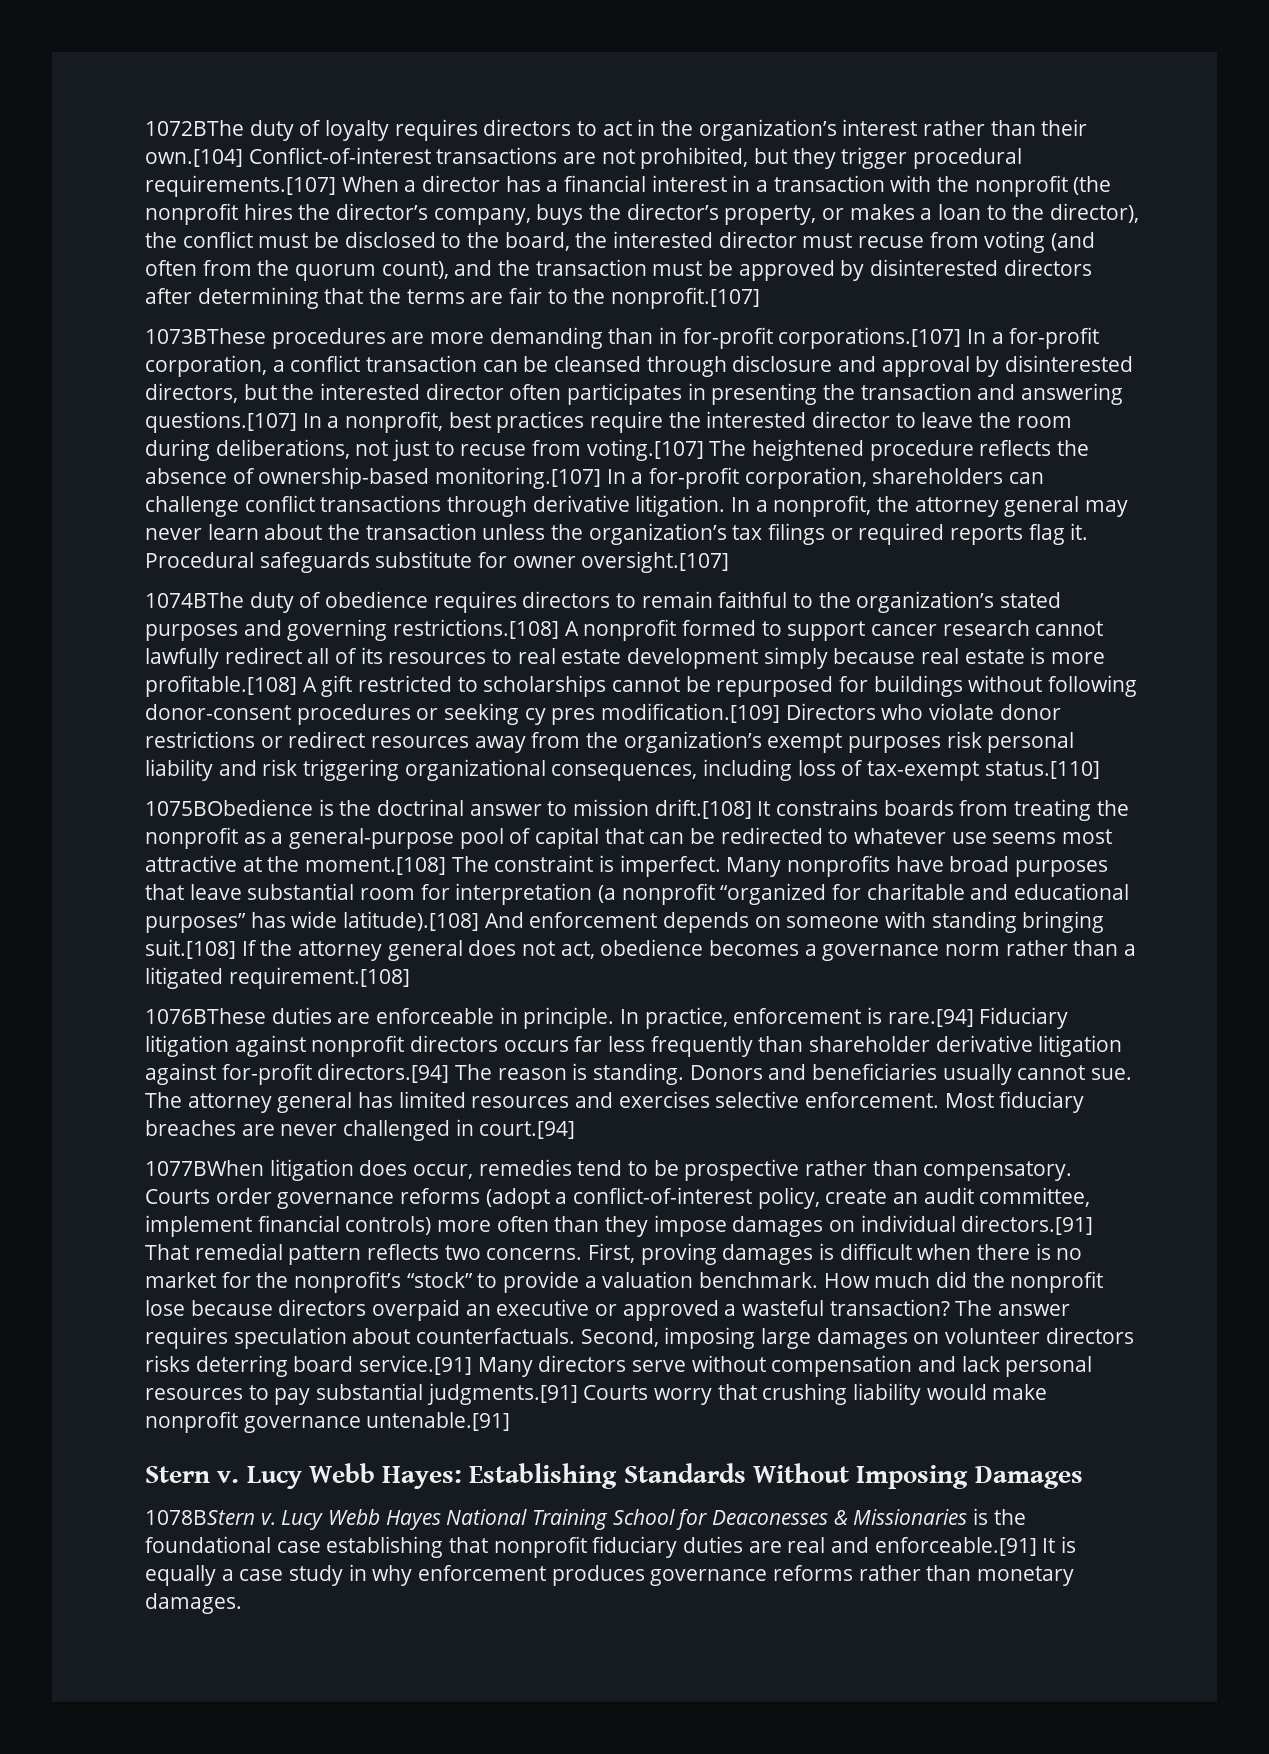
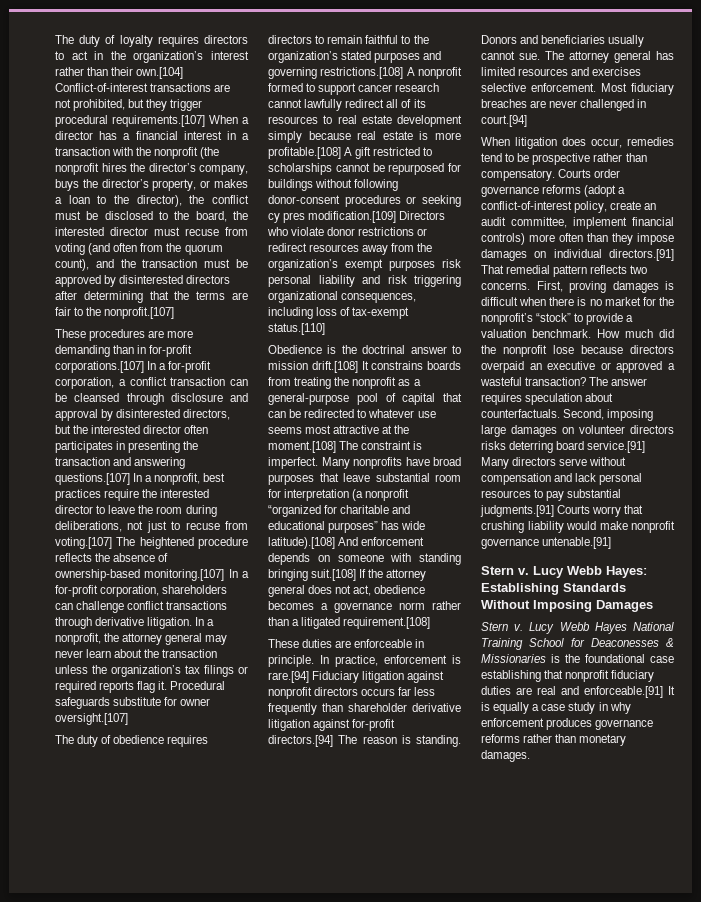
- 1072BThe duty of loyalty requires directors to act in the organization’s interest rather than their own.[104] Conflict-of-interest transactions are not prohibited, but they trigger procedural requirements.[107] When a director has a financial interest in a transaction with the nonprofit (the nonprofit hires the director’s company, buys the director’s property, or makes a loan to the director), the conflict must be disclosed to the board, the interested director must recuse from voting (and often from the quorum count), and the transaction must be approved by disinterested directors after determining that the terms are fair to the nonprofit.[107]
+ The duty of loyalty requires directors to act in the organization’s interest rather than their own.[104] Conflict-of-interest transactions are not prohibited, but they trigger procedural requirements.[107] When a director has a financial interest in a transaction with the nonprofit (the nonprofit hires the director’s company, buys the director’s property, or makes a loan to the director), the conflict must be disclosed to the board, the interested director must recuse from voting (and often from the quorum count), and the transaction must be approved by disinterested directors after determining that the terms are fair to the nonprofit.[107]
- 1073BThese procedures are more demanding than in for-profit corporations.[107] In a for-profit corporation, a conflict transaction can be cleansed through disclosure and approval by disinterested directors, but the interested director often participates in presenting the transaction and answering questions.[107] In a nonprofit, best practices require the interested director to leave the room during deliberations, not just to recuse from voting.[107] The heightened procedure reflects the absence of ownership-based monitoring.[107] In a for-profit corporation, shareholders can challenge conflict transactions through derivative litigation.
+ These procedures are more demanding than in for-profit corporations.[107] In a for-profit corporation, a conflict transaction can be cleansed through disclosure and approval by disinterested directors, but the interested director often participates in presenting the transaction and answering questions.[107] In a nonprofit, best practices require the interested director to leave the room during deliberations, not just to recuse from voting.[107] The heightened procedure reflects the absence of ownership-based monitoring.[107] In a for-profit corporation, shareholders can challenge conflict transactions through derivative litigation.
- 1074BThe duty of obedience requires directors to remain faithful to the organization’s stated purposes and governing restrictions.[108] A nonprofit formed to support cancer research cannot lawfully redirect all of its resources to real estate development simply because real estate is more profitable.[108] A gift restricted to scholarships cannot be repurposed for buildings without following donor-consent procedures or seeking cy pres modification.[109] Directors who violate donor restrictions or redirect resources away from the organization’s exempt purposes risk personal liability and risk triggering organizational consequences, including loss of tax-exempt status.[110]
+ The duty of obedience requires directors to remain faithful to the organization’s stated purposes and governing restrictions.[108] A nonprofit formed to support cancer research cannot lawfully redirect all of its resources to real estate development simply because real estate is more profitable.[108] A gift restricted to scholarships cannot be repurposed for buildings without following donor-consent procedures or seeking cy pres modification.[109] Directors who violate donor restrictions or redirect resources away from the organization’s exempt purposes risk personal liability and risk triggering organizational consequences, including loss of tax-exempt status.[110]
- 1075BObedience is the doctrinal answer to mission drift.[108] It constrains boards from treating the nonprofit as a general-purpose pool of capital that can be redirected to whatever use seems most attractive at the moment.[108] The constraint is imperfect.
+ Obedience is the doctrinal answer to mission drift.[108] It constrains boards from treating the nonprofit as a general-purpose pool of capital that can be redirected to whatever use seems most attractive at the moment.[108] The constraint is imperfect.
- 1076BThese duties are enforceable in principle.
+ These duties are enforceable in principle.
- 1077BWhen litigation does occur, remedies tend to be prospective rather than compensatory.
+ When litigation does occur, remedies tend to be prospective rather than compensatory.
  Lucy Webb Hayes: Establishing Standards Without Imposing Damages
- 1078BStern v.
+ Stern v.

